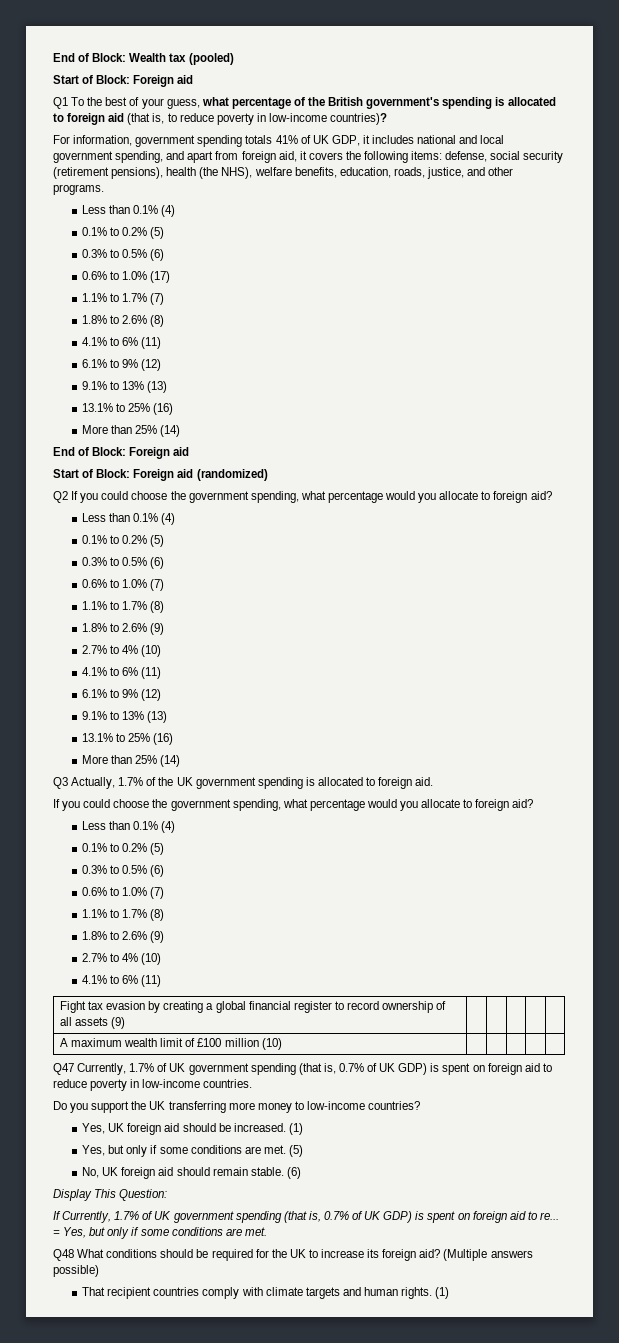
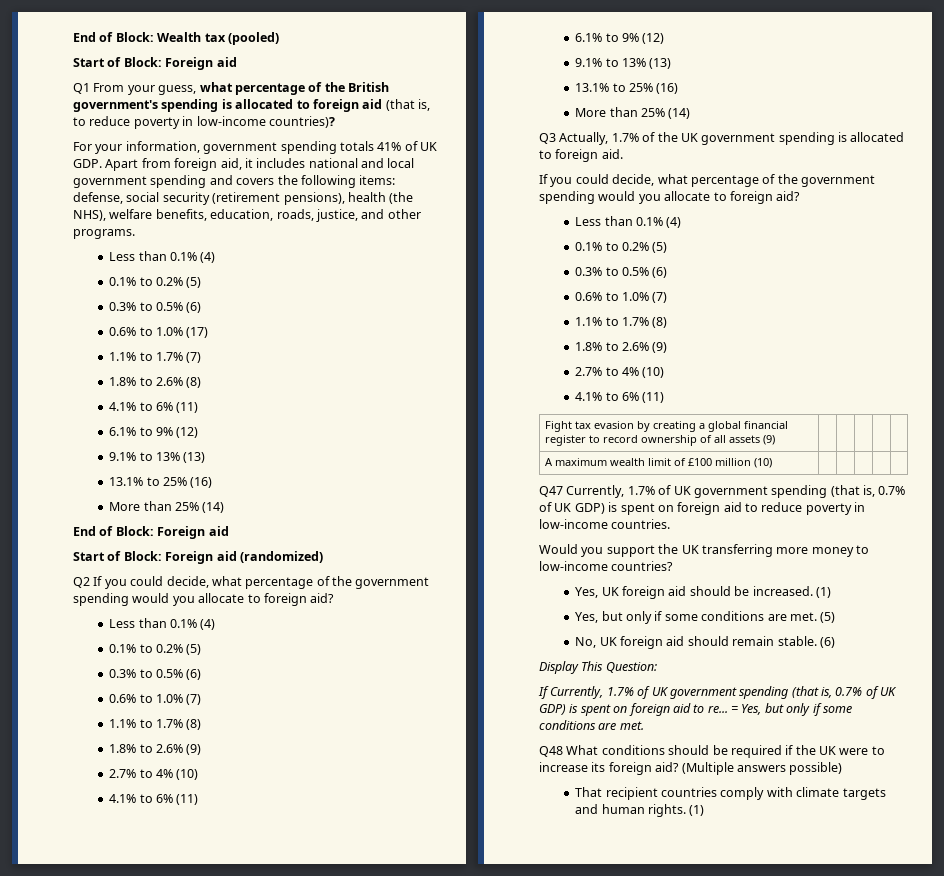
- Q1 To the best of your guess, what percentage of the British government's spending is allocated to foreign aid (that is, to reduce poverty in low-income countries)?
+ Q1 From your guess, what percentage of the British government's spending is allocated to foreign aid (that is, to reduce poverty in low-income countries)?
- For information, government spending totals 41% of UK GDP, it includes national and local government spending, and apart from foreign aid, it covers the following items: defense, social security (retirement pensions), health (the NHS), welfare benefits, education, roads, justice, and other programs.
+ For your information, government spending totals 41% of UK GDP. Apart from foreign aid, it includes national and local government spending and covers the following items: defense, social security (retirement pensions), health (the NHS), welfare benefits, education, roads, justice, and other programs.
- Q2 If you could choose the government spending, what percentage would you allocate to foreign aid?
+ Q2 If you could decide, what percentage of the government spending would you allocate to foreign aid?
  Q3 Actually, 1.7% of the UK government spending is allocated to foreign aid.
- If you could choose the government spending, what percentage would you allocate to foreign aid?
+ If you could decide, what percentage of the government spending would you allocate to foreign aid?
- Do you support the UK transferring more money to low-income countries?
+ Would you support the UK transferring more money to low-income countries?
- Q48 What conditions should be required for the UK to increase its foreign aid?
+ Q48 What conditions should be required if the UK were to increase its foreign aid?

